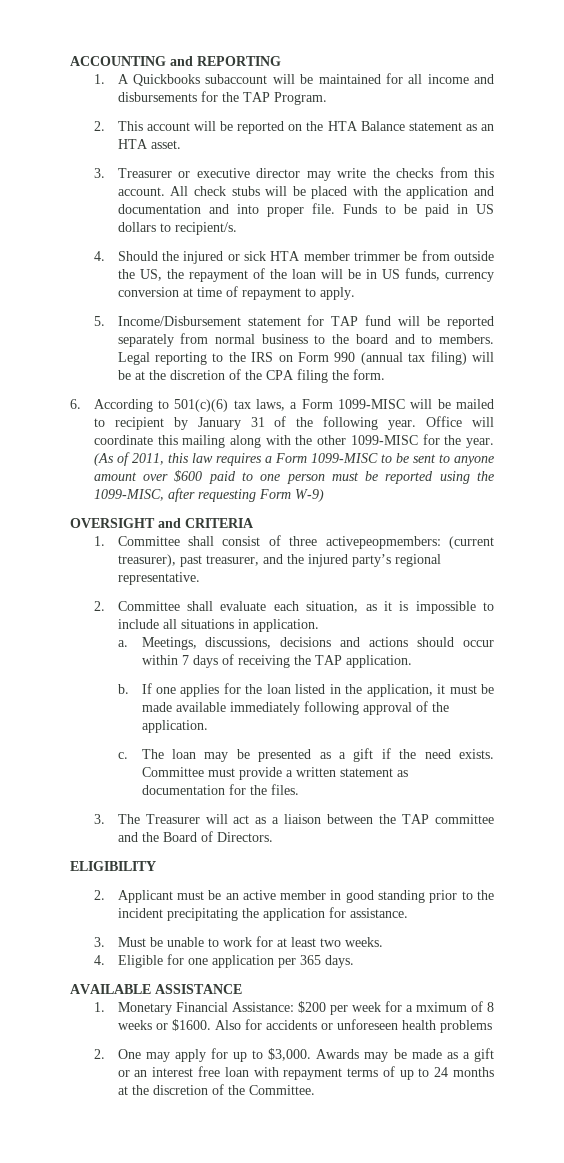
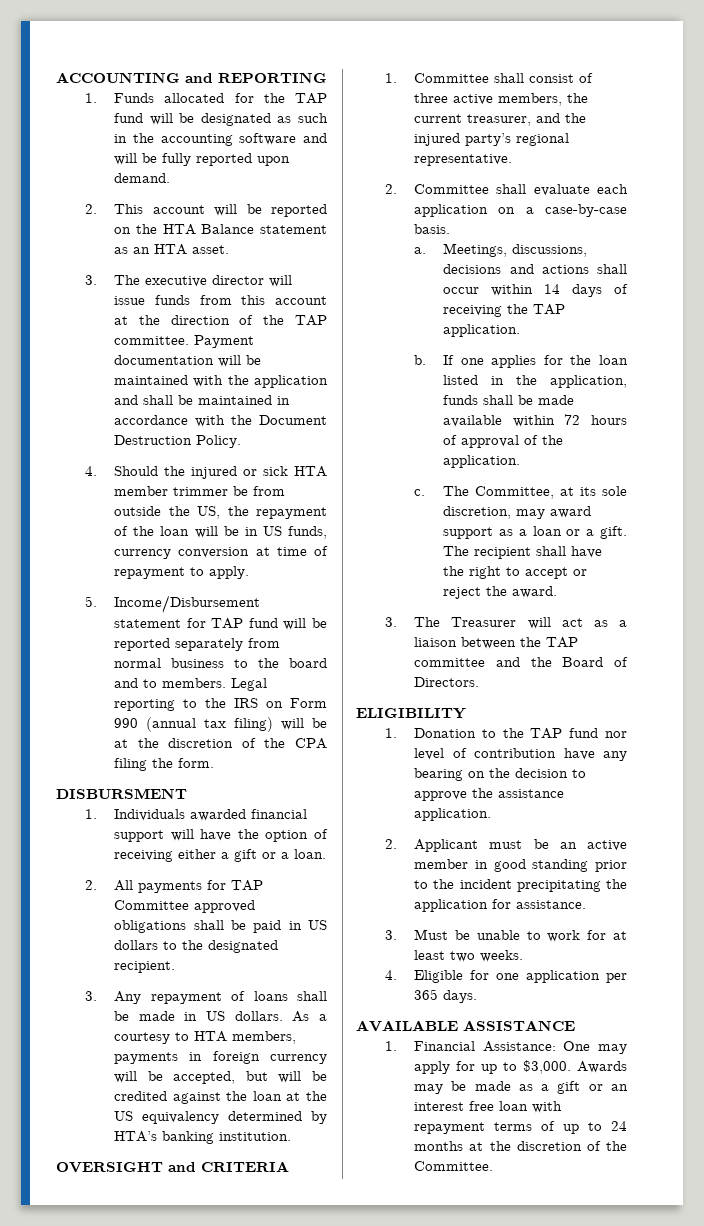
- 1. A Quickbooks subaccount will be maintained for all income and disbursements for the TAP Program.
+ 1. Funds allocated for the TAP fund will be designated as such in the accounting software and will be fully reported upon demand.
- 3. Treasurer or executive director may write the checks from this account. All check stubs will be placed with the application and documentation and into proper file. Funds to be paid in US dollars to recipient/s.
+ 3. The executive director will issue funds from this account at the direction of the TAP committee. Payment documentation will be maintained with the application and shall be maintained in accordance with the Document Destruction Policy.
- 6. According to 501(c)(6) tax laws, a Form 1099-MISC will be mailed to recipient by January 31 of the following year. Office will coordinate this mailing along with the other 1099-MISC for the year. (As of 2011, this law requires a Form 1099-MISC to be sent to anyone amount over $600 paid to one person must be reported using the 1099-MISC, after requesting Form W-9)
+ DISBURSMENT
+ 1. Individuals awarded financial support will have the option of receiving either a gift or a loan.
+ 2. All payments for TAP Committee approved obligations shall be paid in US dollars to the designated recipient.
+ 3. Any repayment of loans shall be made in US dollars. As a courtesy to HTA members, payments in foreign currency will be accepted, but will be credited against the loan at the US equivalency determined by HTA’s banking institution.
- 1. Committee shall consist of three activepeopmembers: (current treasurer), past treasurer, and the injured party’s regional representative.
+ 1. Committee shall consist of three active members, the current treasurer, and the injured party’s regional representative.
- 2. Committee shall evaluate each situation, as it is impossible to include all situations in application.
+ 2. Committee shall evaluate each application on a case-by-case basis.
- Meetings, discussions, decisions and actions should occur within 7 days of receiving the TAP application.
+ Meetings, discussions, decisions and actions shall occur within 14 days of receiving the TAP application.
- If one applies for the loan listed in the application, it must be made available immediately following approval of the application.
+ If one applies for the loan listed in the application, funds shall be made available within 72 hours of approval of the application.
- The loan may be presented as a gift if the need exists. Committee must provide a written statement as documentation for the files.
+ The Committee, at its sole discretion, may award support as a loan or a gift. The recipient shall have the right to accept or reject the award.
+ 1. Donation to the TAP fund nor level of contribution have any bearing on the decision to approve the assistance application.
- 1. Monetary Financial Assistance: $200 per week for a mximum of 8 weeks or $1600. Also for accidents or unforeseen health problems
- 2. One may apply for up to $3,000.
+ 1. Financial Assistance: One may apply for up to $3,000.

